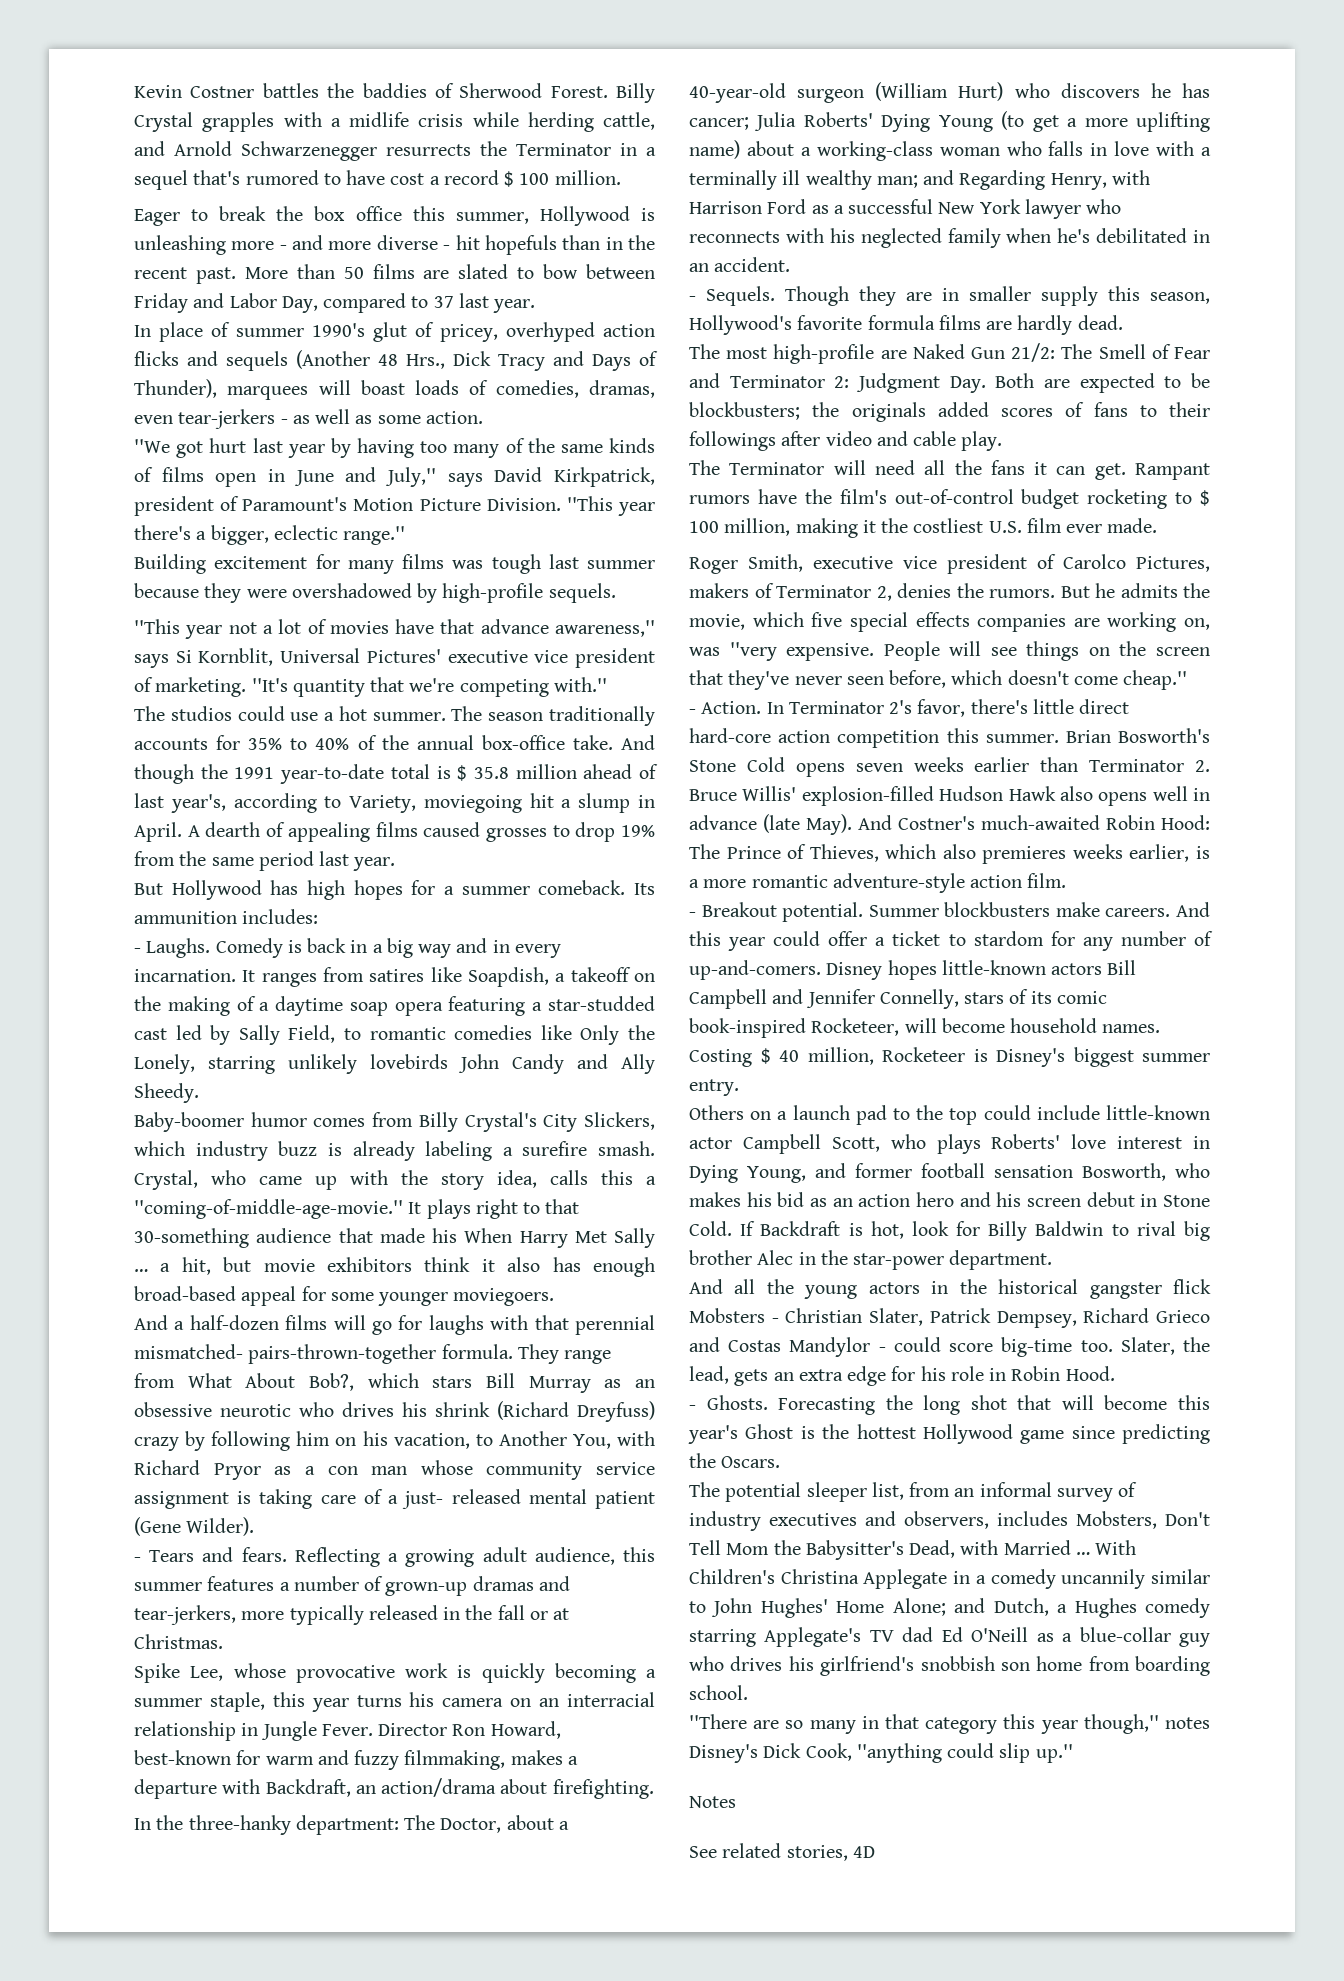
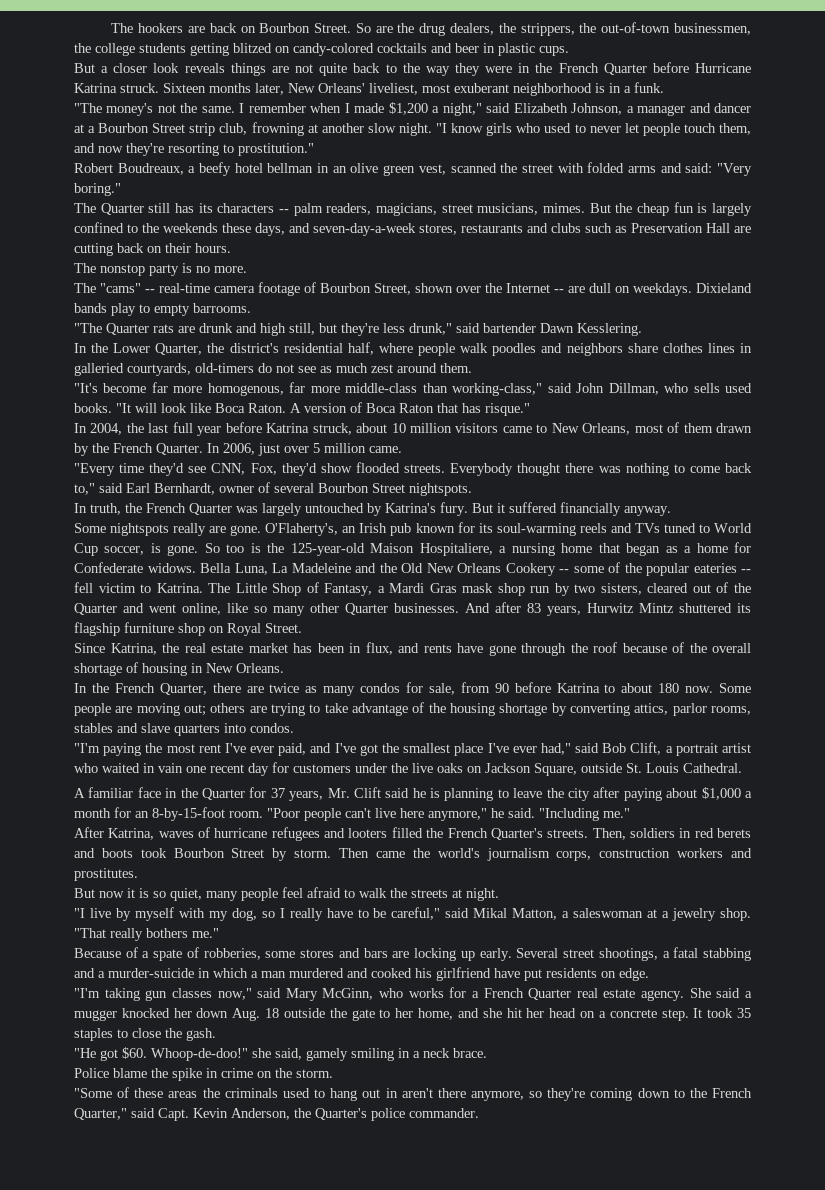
- Kevin Costner battles the baddies of Sherwood Forest. Billy Crystal grapples with a midlife crisis while herding cattle, and Arnold Schwarzenegger resurrects the Terminator in a sequel that's rumored to have cost a record $ 100 million.
- Eager to break the box office this summer, Hollywood is unleashing more - and more diverse - hit hopefuls than in the recent past. More than 50 films are slated to bow between Friday and Labor Day, compared to 37 last year.
- In place of summer 1990's glut of pricey, overhyped action flicks and sequels (Another 48 Hrs., Dick Tracy and Days of Thunder), marquees will boast loads of comedies, dramas, even tear-jerkers - as well as some action.
- ''We got hurt last year by having too many of the same kinds of films open in June and July,'' says David Kirkpatrick, president of Paramount's Motion Picture Division. ''This year there's a bigger, eclectic range.''
- Building excitement for many films was tough last summer because they were overshadowed by high-profile sequels.
- ''This year not a lot of movies have that advance awareness,'' says Si Kornblit, Universal Pictures' executive vice president of marketing. ''It's quantity that we're competing with.''
- The studios could use a hot summer. The season traditionally accounts for 35% to 40% of the annual box-office take. And though the 1991 year-to-date total is $ 35.8 million ahead of last year's, according to Variety, moviegoing hit a slump in April. A dearth of appealing films caused grosses to drop 19% from the same period last year.
- But Hollywood has high hopes for a summer comeback. Its ammunition includes:
- - Laughs. Comedy is back in a big way and in every incarnation. It ranges from satires like Soapdish, a takeoff on the making of a daytime soap opera featuring a star-studded cast led by Sally Field, to romantic comedies like Only the Lonely, starring unlikely lovebirds John Candy and Ally Sheedy.
- Baby-boomer humor comes from Billy Crystal's City Slickers, which industry buzz is already labeling a surefire smash. Crystal, who came up with the story idea, calls this a ''coming-of-middle-age-movie.'' It plays right to that 30-something audience that made his When Harry Met Sally … a hit, but movie exhibitors think it also has enough broad-based appeal for some younger moviegoers.
- And a half-dozen films will go for laughs with that perennial mismatched- pairs-thrown-together formula. They range from What About Bob?, which stars Bill Murray as an obsessive neurotic who drives his shrink (Richard Dreyfuss) crazy by following him on his vacation, to Another You, with Richard Pryor as a con man whose community service assignment is taking care of a just- released mental patient (Gene Wilder).
- - Tears and fears. Reflecting a growing adult audience, this summer features a number of grown-up dramas and tear-jerkers, more typically released in the fall or at Christmas.
- Spike Lee, whose provocative work is quickly becoming a summer staple, this year turns his camera on an interracial relationship in Jungle Fever. Director Ron Howard, best-known for warm and fuzzy filmmaking, makes a departure with Backdraft, an action/drama about firefighting.
- In the three-hanky department: The Doctor, about a 40-year-old surgeon (William Hurt) who discovers he has cancer; Julia Roberts' Dying Young (to get a more uplifting name) about a working-class woman who falls in love with a terminally ill wealthy man; and Regarding Henry, with Harrison Ford as a successful New York lawyer who reconnects with his neglected family when he's debilitated in an accident.
- - Sequels. Though they are in smaller supply this season, Hollywood's favorite formula films are hardly dead.
- The most high-profile are Naked Gun 21/2: The Smell of Fear and Terminator 2: Judgment Day. Both are expected to be blockbusters; the originals added scores of fans to their followings after video and cable play.
- The Terminator will need all the fans it can get. Rampant rumors have the film's out-of-control budget rocketing to $ 100 million, making it the costliest U.S. film ever made.
- Roger Smith, executive vice president of Carolco Pictures, makers of Terminator 2, denies the rumors. But he admits the movie, which five special effects companies are working on, was ''very expensive. People will see things on the screen that they've never seen before, which doesn't come cheap.''
- - Action. In Terminator 2's favor, there's little direct hard-core action competition this summer. Brian Bosworth's Stone Cold opens seven weeks earlier than Terminator 2. Bruce Willis' explosion-filled Hudson Hawk also opens well in advance (late May). And Costner's much-awaited Robin Hood: The Prince of Thieves, which also premieres weeks earlier, is a more romantic adventure-style action film.
- - Breakout potential. Summer blockbusters make careers. And this year could offer a ticket to stardom for any number of up-and-comers. Disney hopes little-known actors Bill Campbell and Jennifer Connelly, stars of its comic book-inspired Rocketeer, will become household names. Costing $ 40 million, Rocketeer is Disney's biggest summer entry.
- Others on a launch pad to the top could include little-known actor Campbell Scott, who plays Roberts' love interest in Dying Young, and former football sensation Bosworth, who makes his bid as an action hero and his screen debut in Stone Cold. If Backdraft is hot, look for Billy Baldwin to rival big brother Alec in the star-power department.
- And all the young actors in the historical gangster flick Mobsters - Christian Slater, Patrick Dempsey, Richard Grieco and Costas Mandylor - could score big-time too. Slater, the lead, gets an extra edge for his role in Robin Hood.
- - Ghosts. Forecasting the long shot that will become this year's Ghost is the hottest Hollywood game since predicting the Oscars.
- The potential sleeper list, from an informal survey of industry executives and observers, includes Mobsters, Don't Tell Mom the Babysitter's Dead, with Married … With Children's Christina Applegate in a comedy uncannily similar to John Hughes' Home Alone; and Dutch, a Hughes comedy starring Applegate's TV dad Ed O'Neill as a blue-collar guy who drives his girlfriend's snobbish son home from boarding school.
- ''There are so many in that category this year though,'' notes Disney's Dick Cook, ''anything could slip up.''
- Notes
- See related stories, 4D
+ The hookers are back on Bourbon Street. So are the drug dealers, the strippers, the out-of-town businessmen, the college students getting blitzed on candy-colored cocktails and beer in plastic cups.
+ But a closer look reveals things are not quite back to the way they were in the French Quarter before Hurricane Katrina struck. Sixteen months later, New Orleans' liveliest, most exuberant neighborhood is in a funk.
+ "The money's not the same. I remember when I made $1,200 a night," said Elizabeth Johnson, a manager and dancer at a Bourbon Street strip club, frowning at another slow night. "I know girls who used to never let people touch them, and now they're resorting to prostitution."
+ Robert Boudreaux, a beefy hotel bellman in an olive green vest, scanned the street with folded arms and said: "Very boring."
+ The Quarter still has its characters -- palm readers, magicians, street musicians, mimes. But the cheap fun is largely confined to the weekends these days, and seven-day-a-week stores, restaurants and clubs such as Preservation Hall are cutting back on their hours.
+ The nonstop party is no more.
+ The "cams" -- real-time camera footage of Bourbon Street, shown over the Internet -- are dull on weekdays. Dixieland bands play to empty barrooms.
+ "The Quarter rats are drunk and high still, but they're less drunk," said bartender Dawn Kesslering.
+ In the Lower Quarter, the district's residential half, where people walk poodles and neighbors share clothes lines in galleried courtyards, old-timers do not see as much zest around them.
+ "It's become far more homogenous, far more middle-class than working-class," said John Dillman, who sells used books. "It will look like Boca Raton. A version of Boca Raton that has risque."
+ In 2004, the last full year before Katrina struck, about 10 million visitors came to New Orleans, most of them drawn by the French Quarter. In 2006, just over 5 million came.
+ "Every time they'd see CNN, Fox, they'd show flooded streets. Everybody thought there was nothing to come back to," said Earl Bernhardt, owner of several Bourbon Street nightspots.
+ In truth, the French Quarter was largely untouched by Katrina's fury. But it suffered financially anyway.
+ Some nightspots really are gone. O'Flaherty's, an Irish pub known for its soul-warming reels and TVs tuned to World Cup soccer, is gone. So too is the 125-year-old Maison Hospitaliere, a nursing home that began as a home for Confederate widows. Bella Luna, La Madeleine and the Old New Orleans Cookery -- some of the popular eateries -- fell victim to Katrina. The Little Shop of Fantasy, a Mardi Gras mask shop run by two sisters, cleared out of the Quarter and went online, like so many other Quarter businesses. And after 83 years, Hurwitz Mintz shuttered its flagship furniture shop on Royal Street.
+ Since Katrina, the real estate market has been in flux, and rents have gone through the roof because of the overall shortage of housing in New Orleans.
+ In the French Quarter, there are twice as many condos for sale, from 90 before Katrina to about 180 now. Some people are moving out; others are trying to take advantage of the housing shortage by converting attics, parlor rooms, stables and slave quarters into condos.
+ "I'm paying the most rent I've ever paid, and I've got the smallest place I've ever had," said Bob Clift, a portrait artist who waited in vain one recent day for customers under the live oaks on Jackson Square, outside St. Louis Cathedral.
+ A familiar face in the Quarter for 37 years, Mr. Clift said he is planning to leave the city after paying about $1,000 a month for an 8-by-15-foot room. "Poor people can't live here anymore," he said. "Including me."
+ After Katrina, waves of hurricane refugees and looters filled the French Quarter's streets. Then, soldiers in red berets and boots took Bourbon Street by storm. Then came the world's journalism corps, construction workers and prostitutes.
+ But now it is so quiet, many people feel afraid to walk the streets at night.
+ "I live by myself with my dog, so I really have to be careful," said Mikal Matton, a saleswoman at a jewelry shop. "That really bothers me."
+ Because of a spate of robberies, some stores and bars are locking up early. Several street shootings, a fatal stabbing and a murder-suicide in which a man murdered and cooked his girlfriend have put residents on edge.
+ "I'm taking gun classes now," said Mary McGinn, who works for a French Quarter real estate agency. She said a mugger knocked her down Aug. 18 outside the gate to her home, and she hit her head on a concrete step. It took 35 staples to close the gash.
+ "He got $60. Whoop-de-doo!" she said, gamely smiling in a neck brace.
+ Police blame the spike in crime on the storm.
+ "Some of these areas the criminals used to hang out in aren't there anymore, so they're coming down to the French Quarter," said Capt. Kevin Anderson, the Quarter's police commander.

